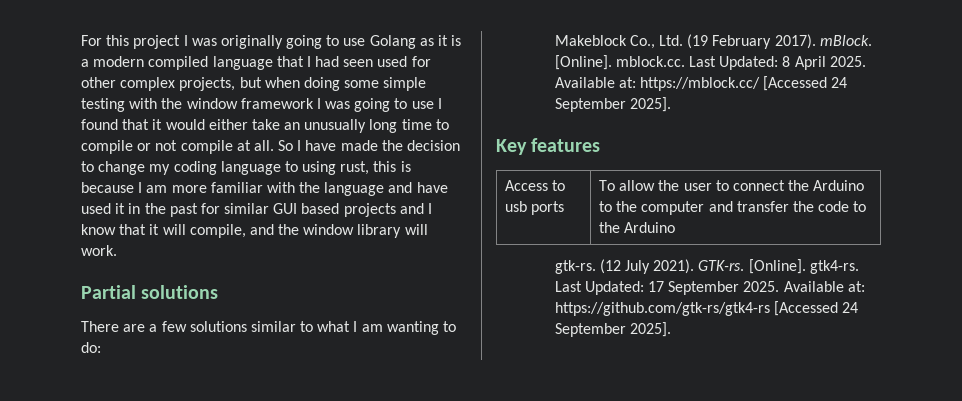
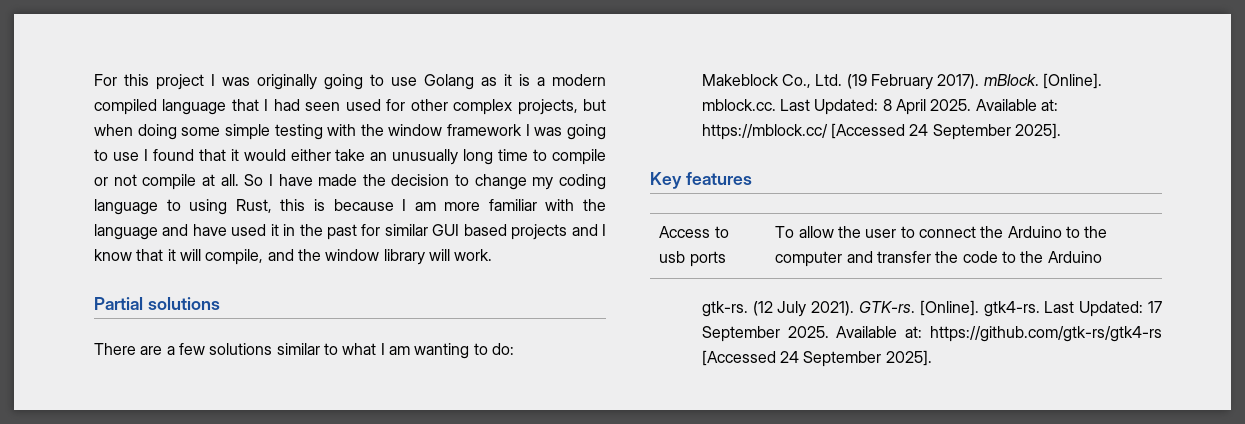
- So I have made the decision to change my coding language to using rust, this is because I am more familiar with the language and have used it in the past for similar GUI based projects and I know that it will compile, and the window library will work.
+ So I have made the decision to change my coding language to using Rust, this is because I am more familiar with the language and have used it in the past for similar GUI based projects and I know that it will compile, and the window library will work.

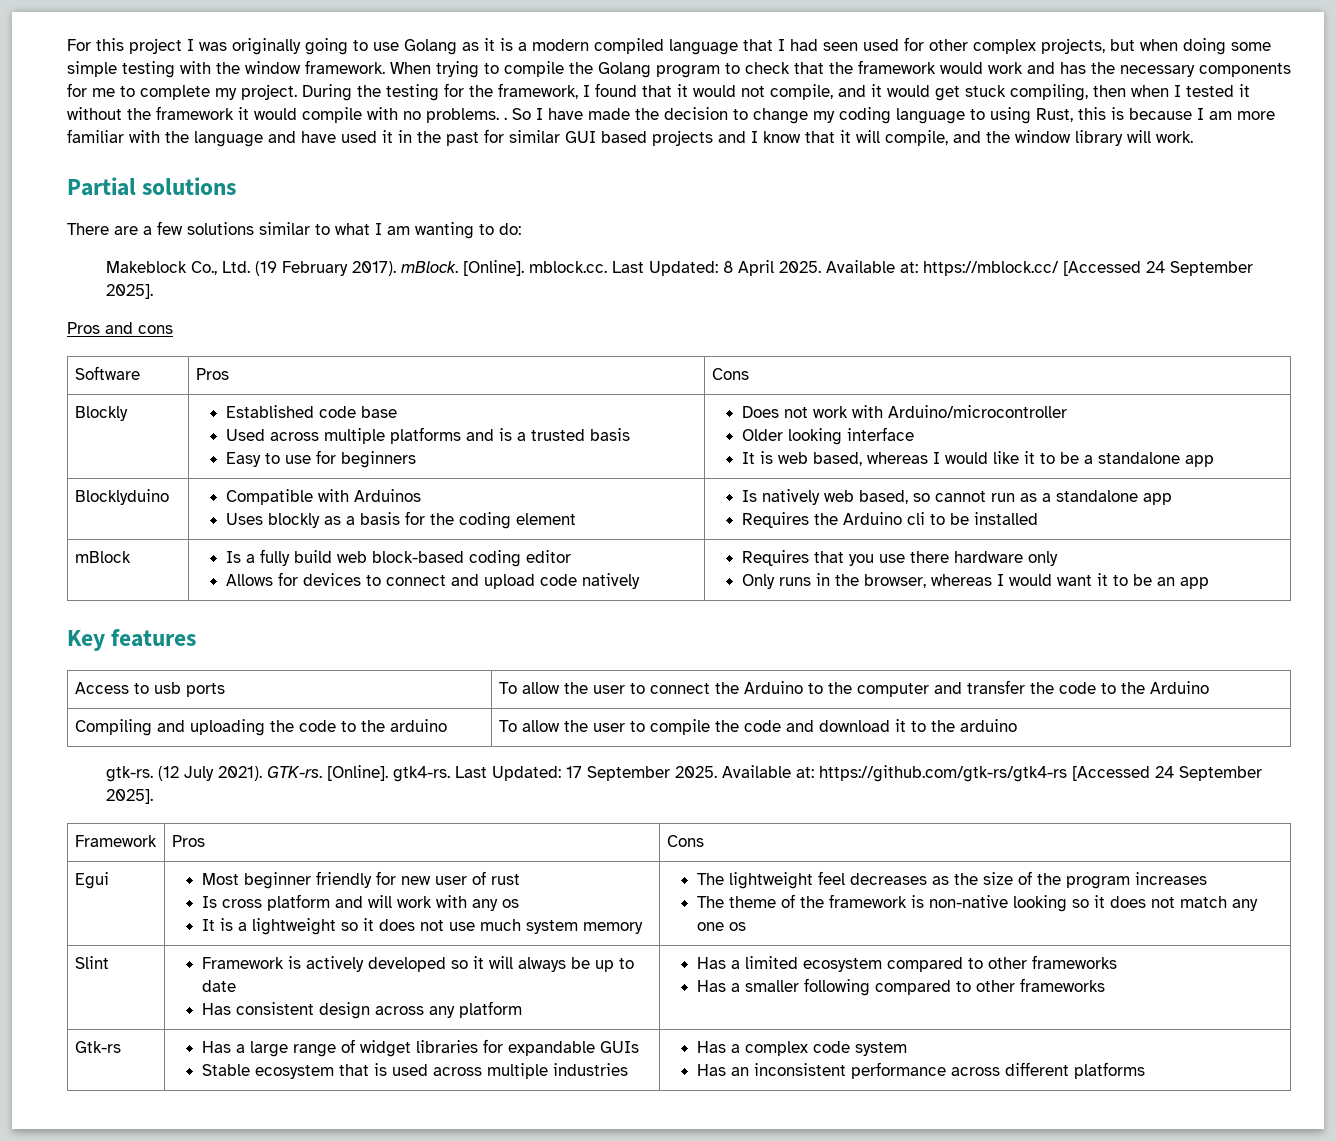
- For this project I was originally going to use Golang as it is a modern compiled language that I had seen used for other complex projects, but when doing some simple testing with the window framework I was going to use I found that it would either take an unusually long time to compile or not compile at all.
+ For this project I was originally going to use Golang as it is a modern compiled language that I had seen used for other complex projects, but when doing some simple testing with the window framework. When trying to compile the Golang program to check that the framework would work and has the necessary components for me to complete my project. During the testing for the framework, I found that it would not compile, and it would get stuck compiling, then when I tested it without the framework it would compile with no problems. .
+ Pros and cons
+ Software | Pros | Cons
+ Blockly | Established code base
+ Used across multiple platforms and is a trusted basis
+ Easy to use for beginners | Does not work with Arduino/microcontroller
+ Older looking interface
+ It is web based, whereas I would like it to be a standalone app
+ Blocklyduino | Compatible with Arduinos
+ Uses blockly as a basis for the coding element | Is natively web based, so cannot run as a standalone app
+ Requires the Arduino cli to be installed
+ mBlock | Is a fully build web block-based coding editor
+ Allows for devices to connect and upload code natively | Requires that you use there hardware only
+ Only runs in the browser, whereas I would want it to be an app
+ Compiling and uploading the code to the arduino | To allow the user to compile the code and download it to the arduino
+ Framework | Pros | Cons
+ Egui | Most beginner friendly for new user of rust
+ Is cross platform and will work with any os
+ It is a lightweight so it does not use much system memory | The lightweight feel decreases as the size of the program increases
+ The theme of the framework is non-native looking so it does not match any one os
+ Slint | Framework is actively developed so it will always be up to date
+ Has consistent design across any platform | Has a limited ecosystem compared to other frameworks
+ Has a smaller following compared to other frameworks
+ Gtk-rs | Has a large range of widget libraries for expandable GUIs
+ Stable ecosystem that is used across multiple industries | Has a complex code system
+ Has an inconsistent performance across different platforms

